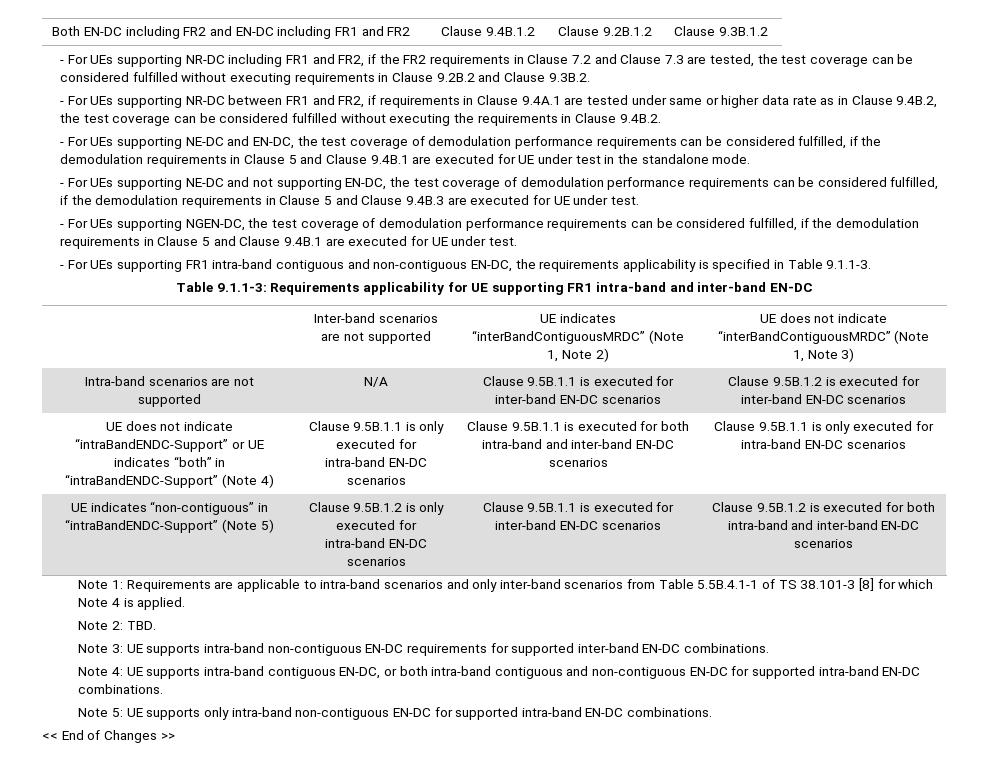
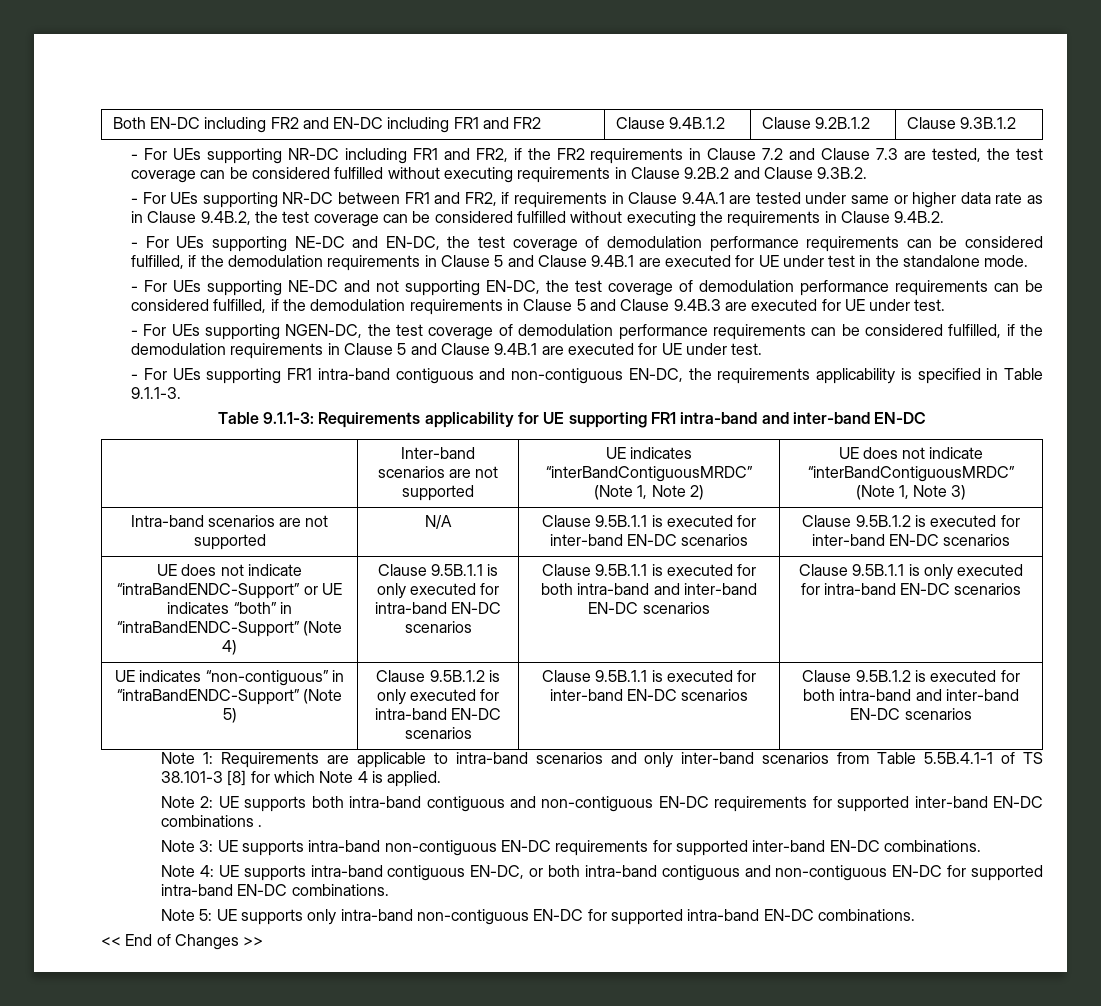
- Note 2: TBD.
+ Note 2: UE supports both intra-band contiguous and non-contiguous EN-DC requirements for supported inter-band EN-DC combinations .

